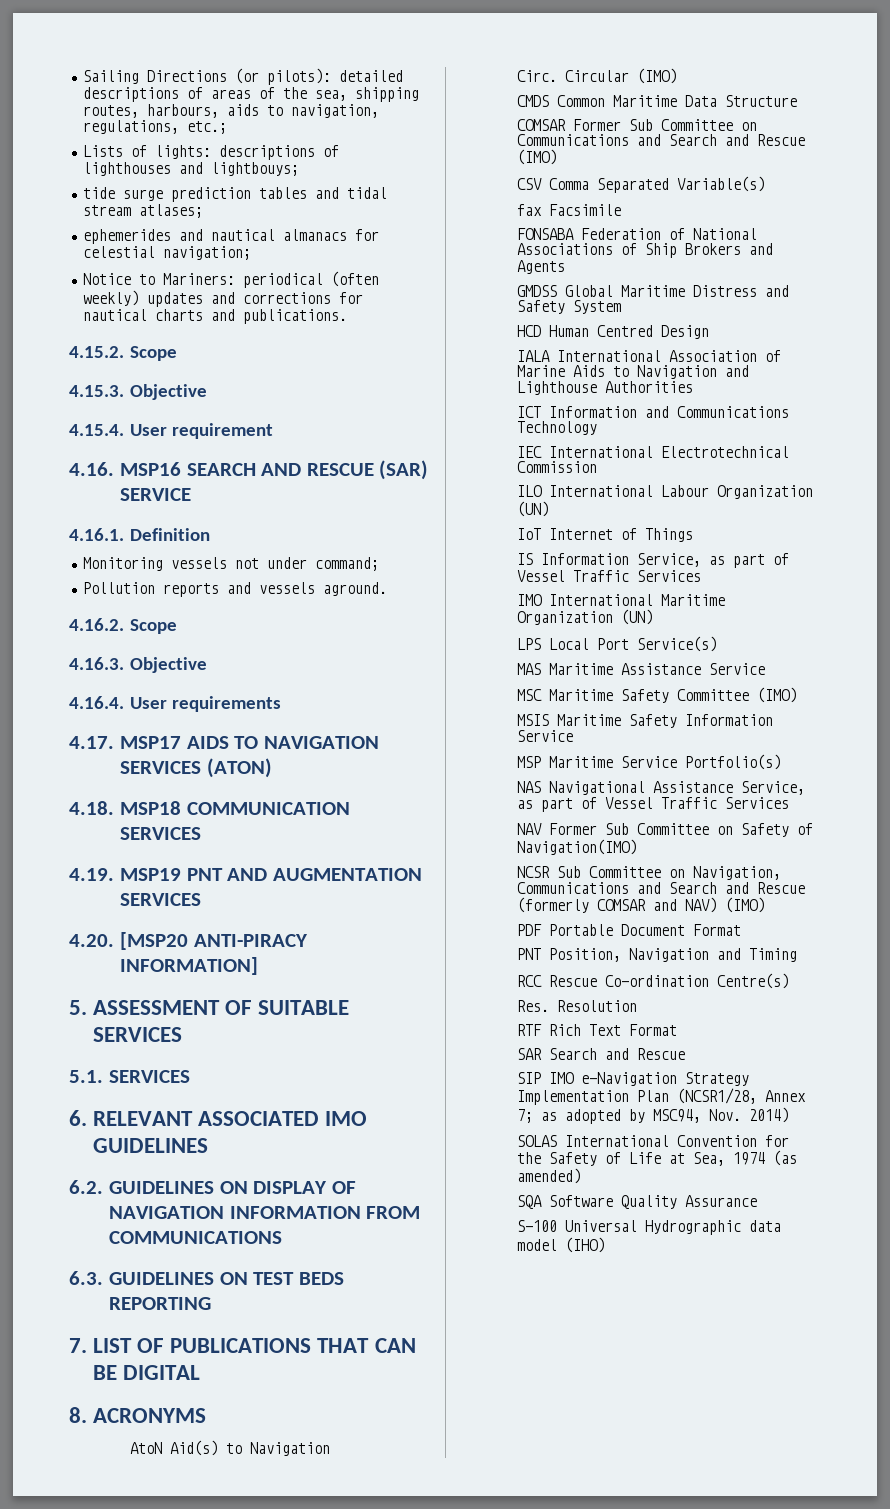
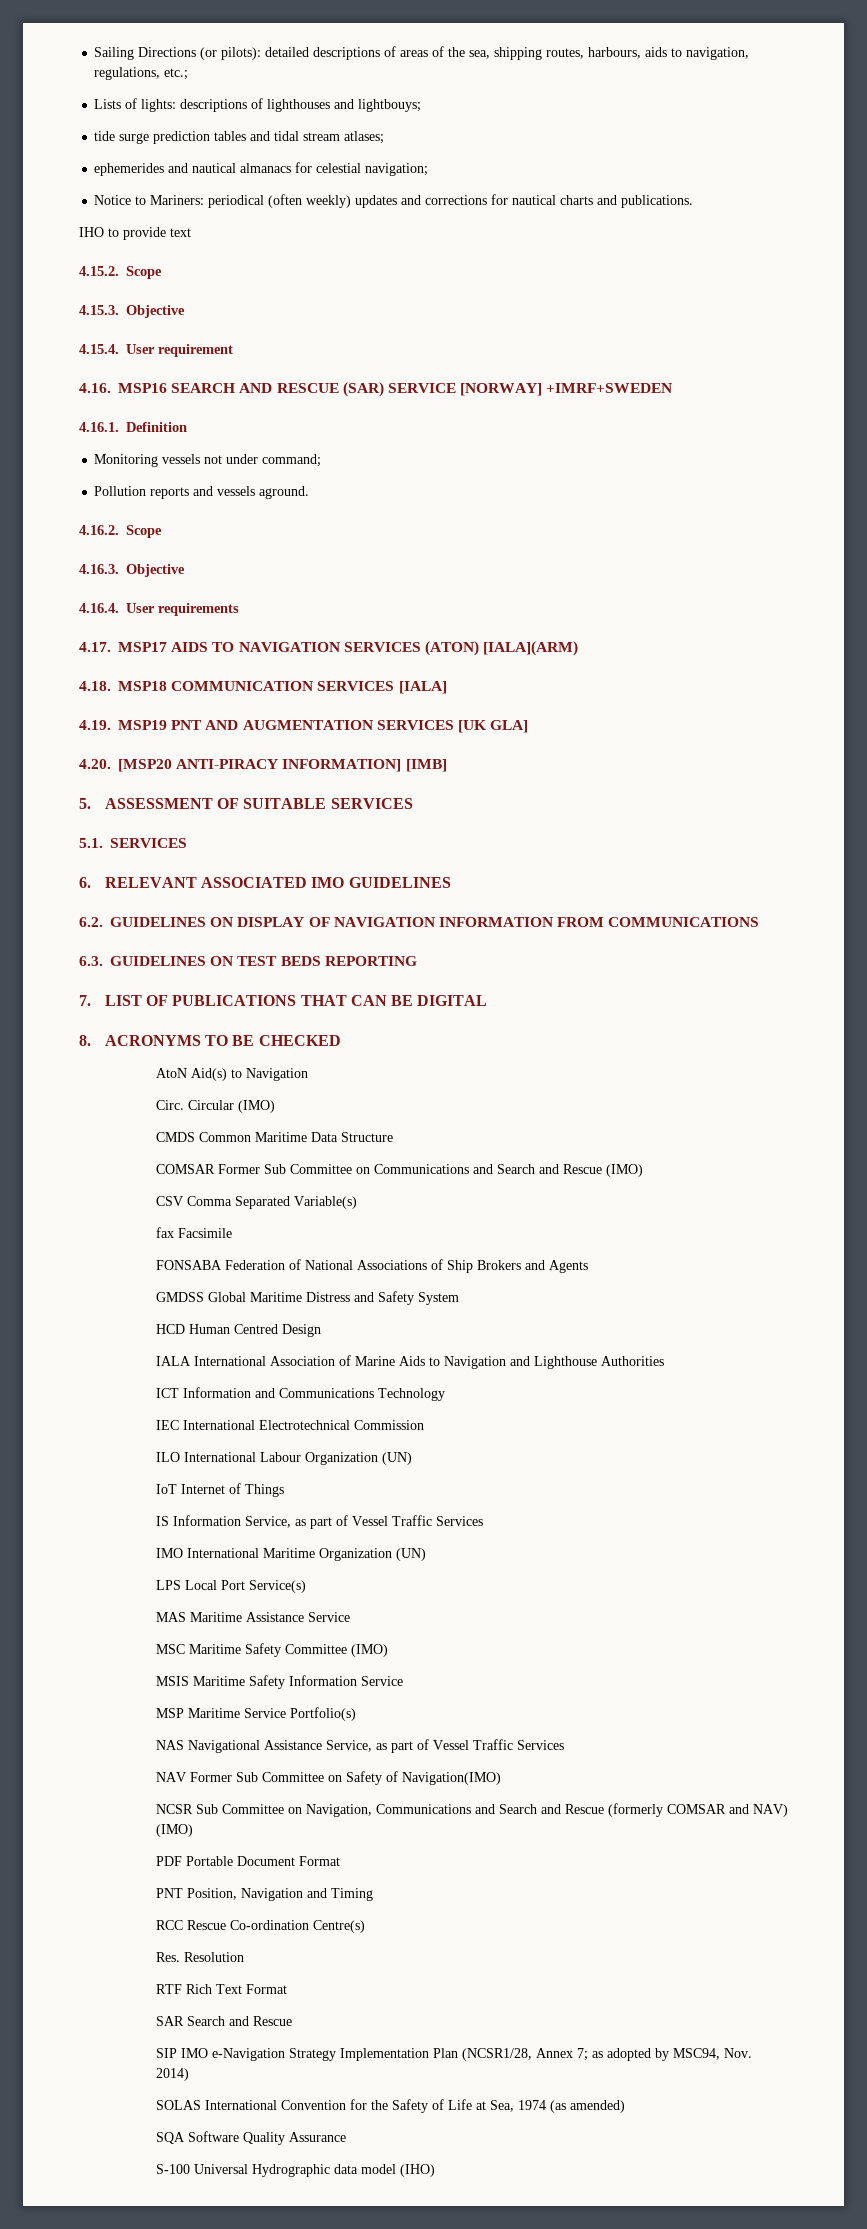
+ IHO to provide text
- 4.16. MSP16 SEARCH AND RESCUE (SAR) SERVICE
+ 4.16. MSP16 SEARCH AND RESCUE (SAR) SERVICE [NORWAY] +IMRF+SWEDEN
- 4.17. MSP17 AIDS TO NAVIGATION SERVICES (ATON)
+ 4.17. MSP17 AIDS TO NAVIGATION SERVICES (ATON) [IALA](ARM)
- 4.18. MSP18 COMMUNICATION SERVICES
+ 4.18. MSP18 COMMUNICATION SERVICES [IALA]
- 4.19. MSP19 PNT AND AUGMENTATION SERVICES
+ 4.19. MSP19 PNT AND AUGMENTATION SERVICES [UK GLA]
- 4.20. [MSP20 ANTI-PIRACY INFORMATION]
+ 4.20. [MSP20 ANTI-PIRACY INFORMATION] [IMB]
- 8. ACRONYMS
+ 8. ACRONYMS TO BE CHECKED

